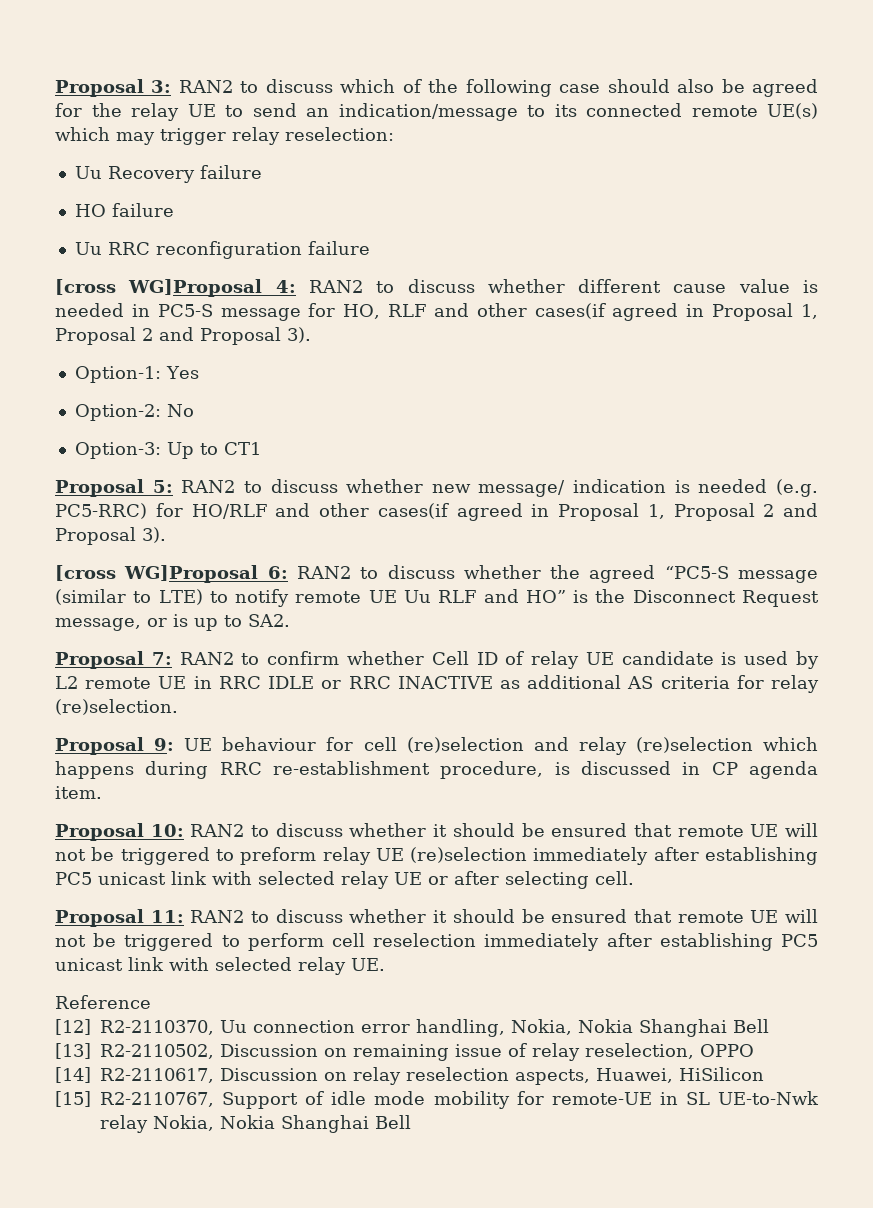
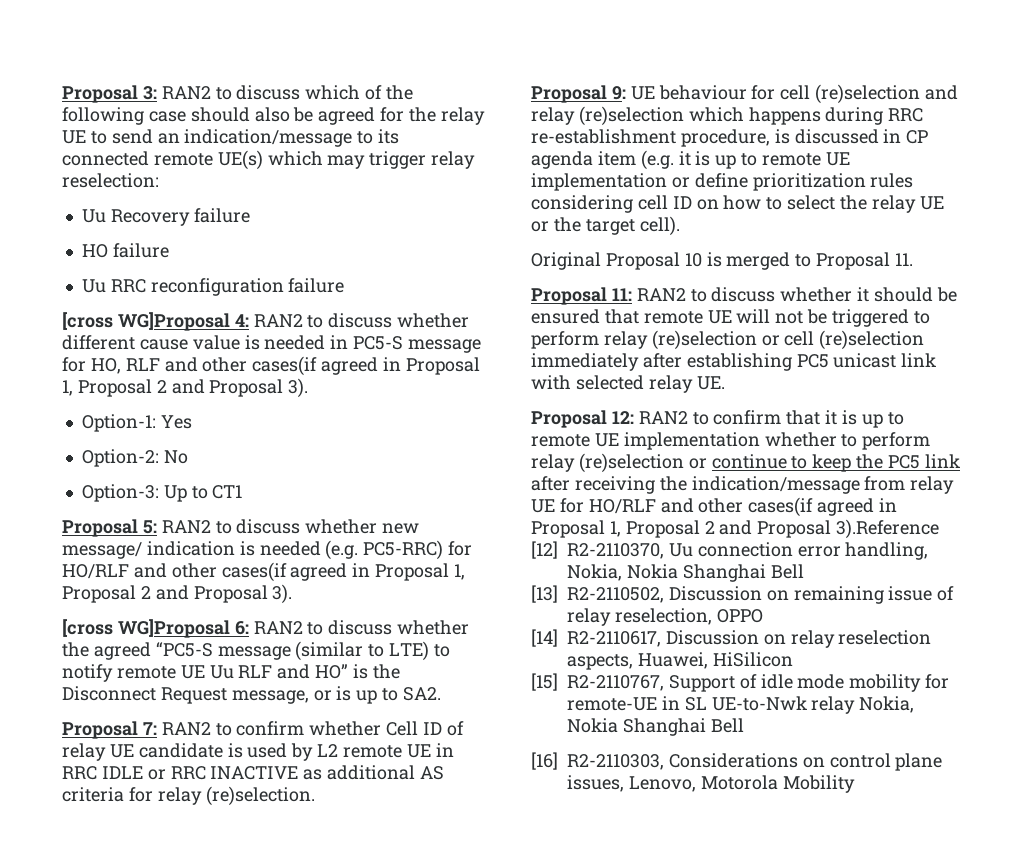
- Proposal 9: UE behaviour for cell (re)selection and relay (re)selection which happens during RRC re-establishment procedure, is discussed in CP agenda item.
- Proposal 10: RAN2 to discuss whether it should be ensured that remote UE will not be triggered to preform relay UE (re)selection immediately after establishing PC5 unicast link with selected relay UE or after selecting cell.
+ Proposal 9: UE behaviour for cell (re)selection and relay (re)selection which happens during RRC re-establishment procedure, is discussed in CP agenda item (e.g. it is up to remote UE implementation or define prioritization rules considering cell ID on how to select the relay UE or the target cell).
+ Original Proposal 10 is merged to Proposal 11.
- Proposal 11: RAN2 to discuss whether it should be ensured that remote UE will not be triggered to perform cell reselection immediately after establishing PC5 unicast link with selected relay UE.
+ Proposal 11: RAN2 to discuss whether it should be ensured that remote UE will not be triggered to perform relay (re)selection or cell (re)selection immediately after establishing PC5 unicast link with selected relay UE.
- Reference
+ Proposal 12: RAN2 to confirm that it is up to remote UE implementation whether to perform relay (re)selection or continue to keep the PC5 link after receiving the indication/message from relay UE for HO/RLF and other cases(if agreed in Proposal 1, Proposal 2 and Proposal 3).Reference
+ [16] R2-2110303, Considerations on control plane issues, Lenovo, Motorola Mobility

